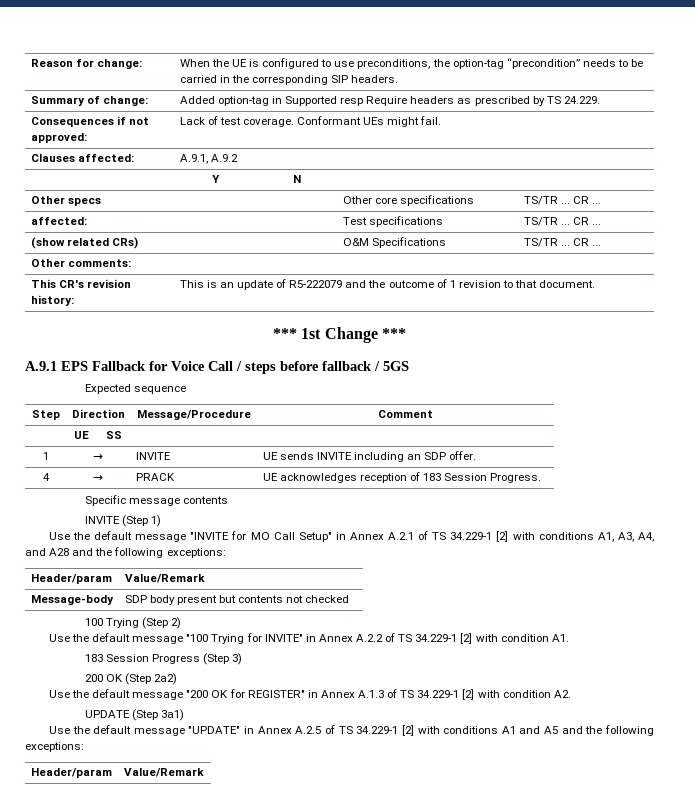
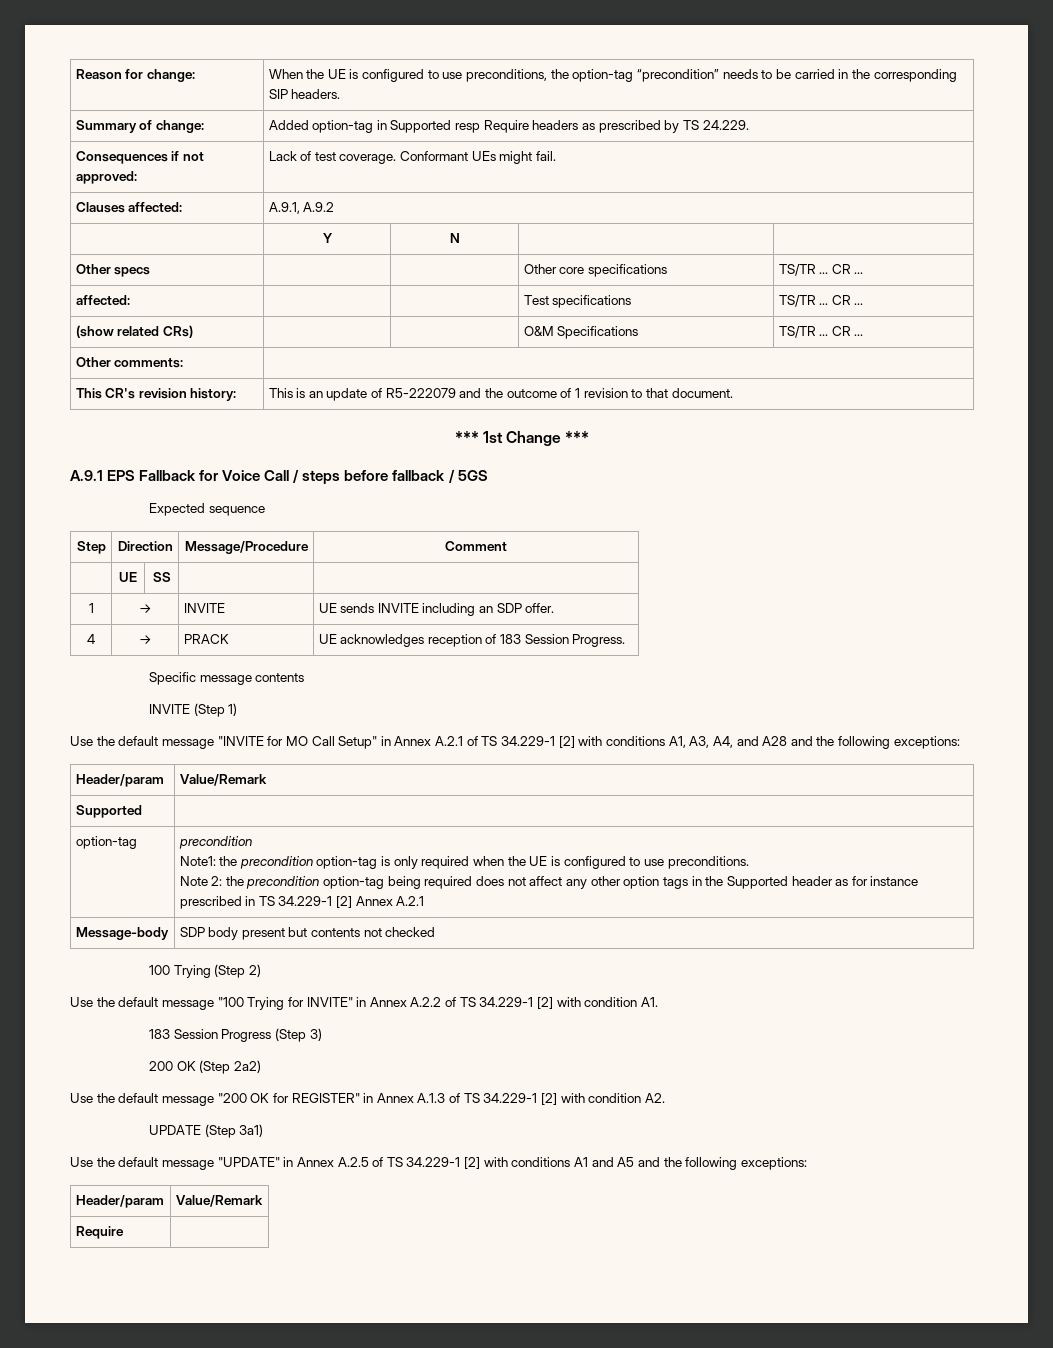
+ Supported |
+ option-tag | precondition
+ Note1: the precondition option-tag is only required when the UE is configured to use preconditions.
+ Note 2: the precondition option-tag being required does not affect any other option tags in the Supported header as for instance prescribed in TS 34.229-1 [2] Annex A.2.1
+ Require |

